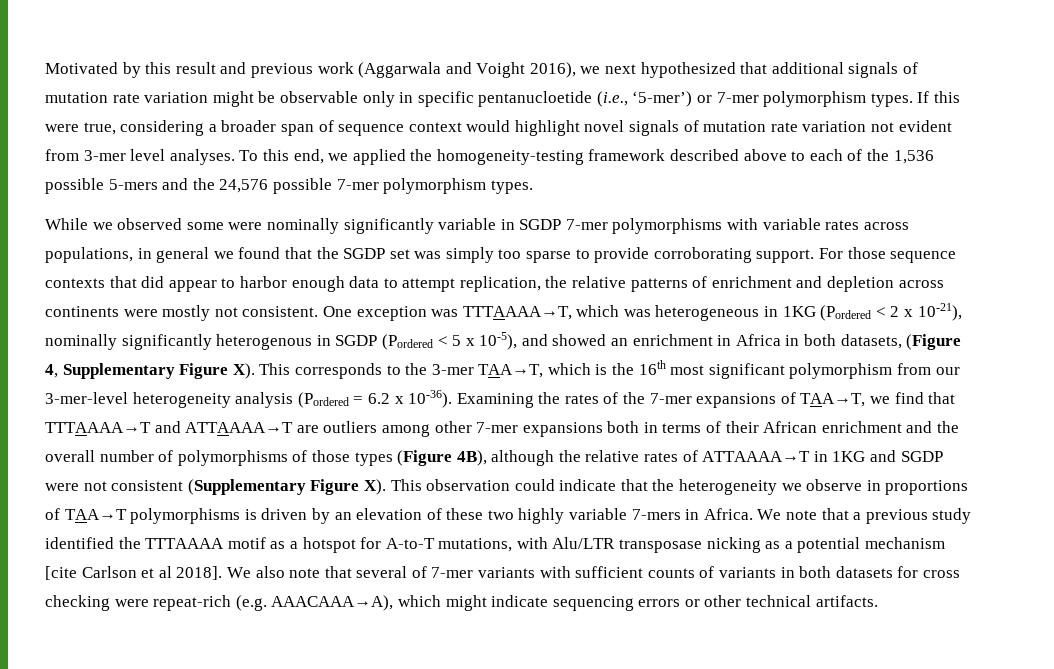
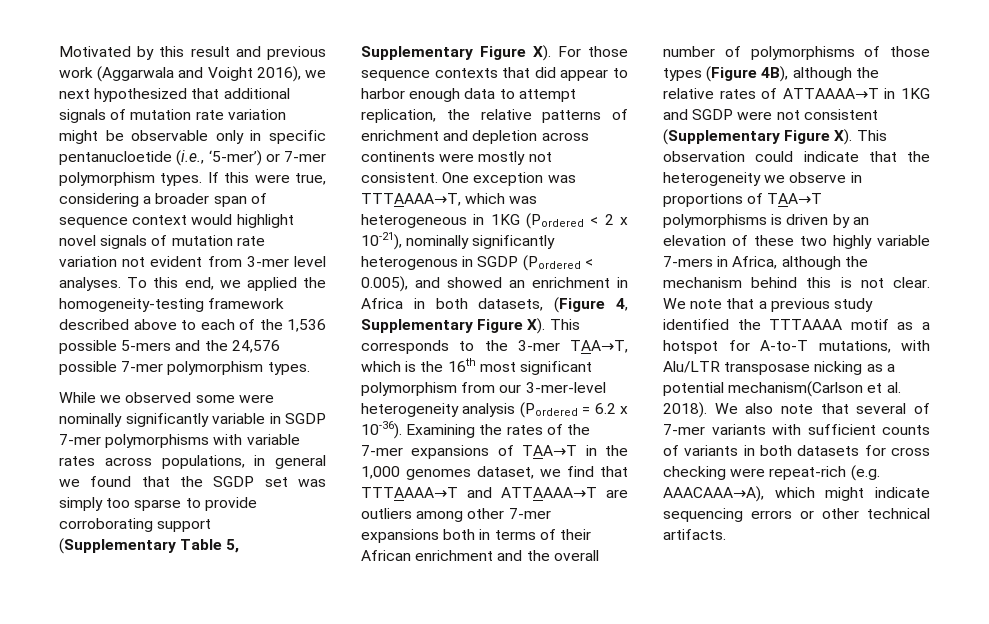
- While we observed some were nominally significantly variable in SGDP 7-mer polymorphisms with variable rates across populations, in general we found that the SGDP set was simply too sparse to provide corroborating support. For those sequence contexts that did appear to harbor enough data to attempt replication, the relative patterns of enrichment and depletion across continents were mostly not consistent.
+ While we observed some were nominally significantly variable in SGDP 7-mer polymorphisms with variable rates across populations, in general we found that the SGDP set was simply too sparse to provide corroborating support (Supplementary Table 5, Supplementary Figure X). For those sequence contexts that did appear to harbor enough data to attempt replication, the relative patterns of enrichment and depletion across continents were mostly not consistent.
- One exception was TTTAAAA→T, which was heterogeneous in 1KG (Pordered < 2 x 10-21), nominally significantly heterogenous in SGDP (Pordered < 5 x 10-5), and showed an enrichment in Africa in both datasets, (Figure 4, Supplementary Figure X). This corresponds to the 3-mer TAA→T, which is the 16th most significant polymorphism from our 3-mer-level heterogeneity analysis (Pordered = 6.2 x 10-36).
+ One exception was TTTAAAA→T, which was heterogeneous in 1KG (Pordered < 2 x 10-21), nominally significantly heterogenous in SGDP (Pordered < 0.005), and showed an enrichment in Africa in both datasets, (Figure 4, Supplementary Figure X). This corresponds to the 3-mer TAA→T, which is the 16th most significant polymorphism from our 3-mer-level heterogeneity analysis (Pordered = 6.2 x 10-36).
- Examining the rates of the 7-mer expansions of TAA→T, we find that TTTAAAA→T and ATTAAAA→T are outliers among other 7-mer expansions both in terms of their African enrichment and the overall number of polymorphisms of those types (Figure 4B), although the relative rates of ATTAAAA→T in 1KG and SGDP were not consistent (Supplementary Figure X). This observation could indicate that the heterogeneity we observe in proportions of TAA→T polymorphisms is driven by an elevation of these two highly variable 7-mers in Africa.
+ Examining the rates of the 7-mer expansions of TAA→T in the 1,000 genomes dataset, we find that TTTAAAA→T and ATTAAAA→T are outliers among other 7-mer expansions both in terms of their African enrichment and the overall number of polymorphisms of those types (Figure 4B), although the relative rates of ATTAAAA→T in 1KG and SGDP were not consistent (Supplementary Figure X). This observation could indicate that the heterogeneity we observe in proportions of TAA→T polymorphisms is driven by an elevation of these two highly variable 7-mers in Africa, although the mechanism behind this is not clear.
- We note that a previous study identified the TTTAAAA motif as a hotspot for A-to-T mutations, with Alu/LTR transposase nicking as a potential mechanism [cite Carlson et al 2018].
+ We note that a previous study identified the TTTAAAA motif as a hotspot for A-to-T mutations, with Alu/LTR transposase nicking as a potential mechanism(Carlson et al. 2018).

